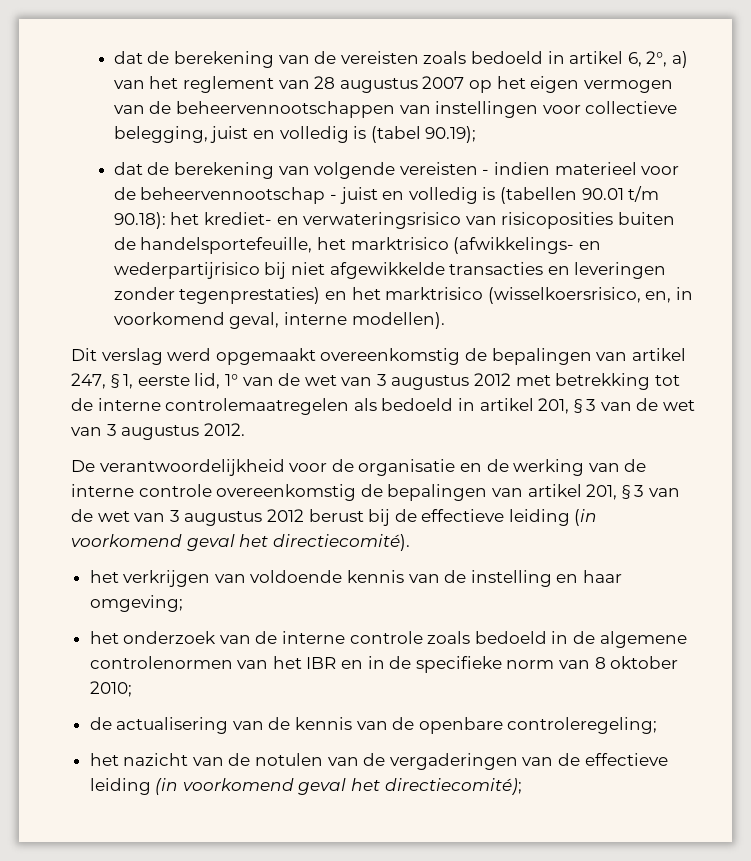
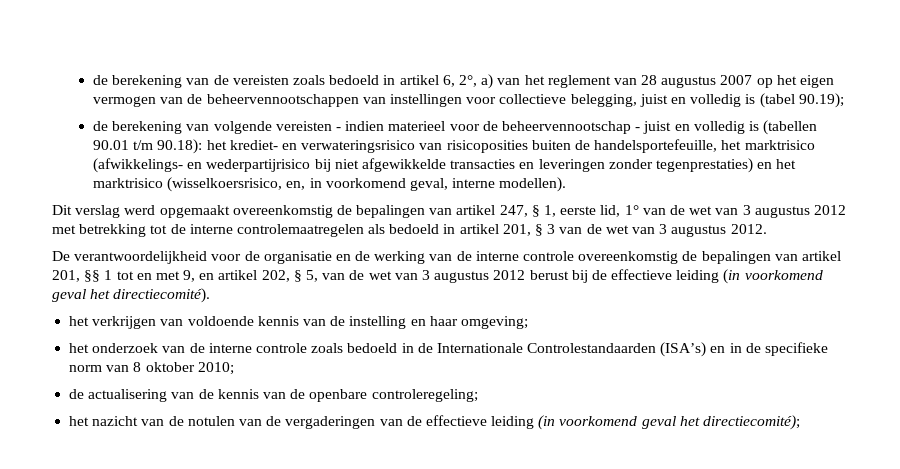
- dat de berekening van de vereisten zoals bedoeld in artikel 6, 2°, a) van het reglement van 28 augustus 2007 op het eigen vermogen van de beheervennootschappen van instellingen voor collectieve belegging, juist en volledig is (tabel 90.19);
+ de berekening van de vereisten zoals bedoeld in artikel 6, 2°, a) van het reglement van 28 augustus 2007 op het eigen vermogen van de beheervennootschappen van instellingen voor collectieve belegging, juist en volledig is (tabel 90.19);
- dat de berekening van volgende vereisten - indien materieel voor de beheervennootschap - juist en volledig is (tabellen 90.01 t/m 90.18): het krediet- en verwateringsrisico van risicoposities buiten de handelsportefeuille, het marktrisico (afwikkelings- en wederpartijrisico bij niet afgewikkelde transacties en leveringen zonder tegenprestaties) en het marktrisico (wisselkoersrisico, en, in voorkomend geval, interne modellen).
+ de berekening van volgende vereisten - indien materieel voor de beheervennootschap - juist en volledig is (tabellen 90.01 t/m 90.18): het krediet- en verwateringsrisico van risicoposities buiten de handelsportefeuille, het marktrisico (afwikkelings- en wederpartijrisico bij niet afgewikkelde transacties en leveringen zonder tegenprestaties) en het marktrisico (wisselkoersrisico, en, in voorkomend geval, interne modellen).
- De verantwoordelijkheid voor de organisatie en de werking van de interne controle overeenkomstig de bepalingen van artikel 201, § 3 van de wet van 3 augustus 2012 berust bij de effectieve leiding (in voorkomend geval het directiecomité).
+ De verantwoordelijkheid voor de organisatie en de werking van de interne controle overeenkomstig de bepalingen van artikel 201, §§ 1 tot en met 9, en artikel 202, § 5, van de wet van 3 augustus 2012 berust bij de effectieve leiding (in voorkomend geval het directiecomité).
- het onderzoek van de interne controle zoals bedoeld in de algemene controlenormen van het IBR en in de specifieke norm van 8 oktober 2010;
+ het onderzoek van de interne controle zoals bedoeld in de Internationale Controlestandaarden (ISA’s) en in de specifieke norm van 8 oktober 2010;

